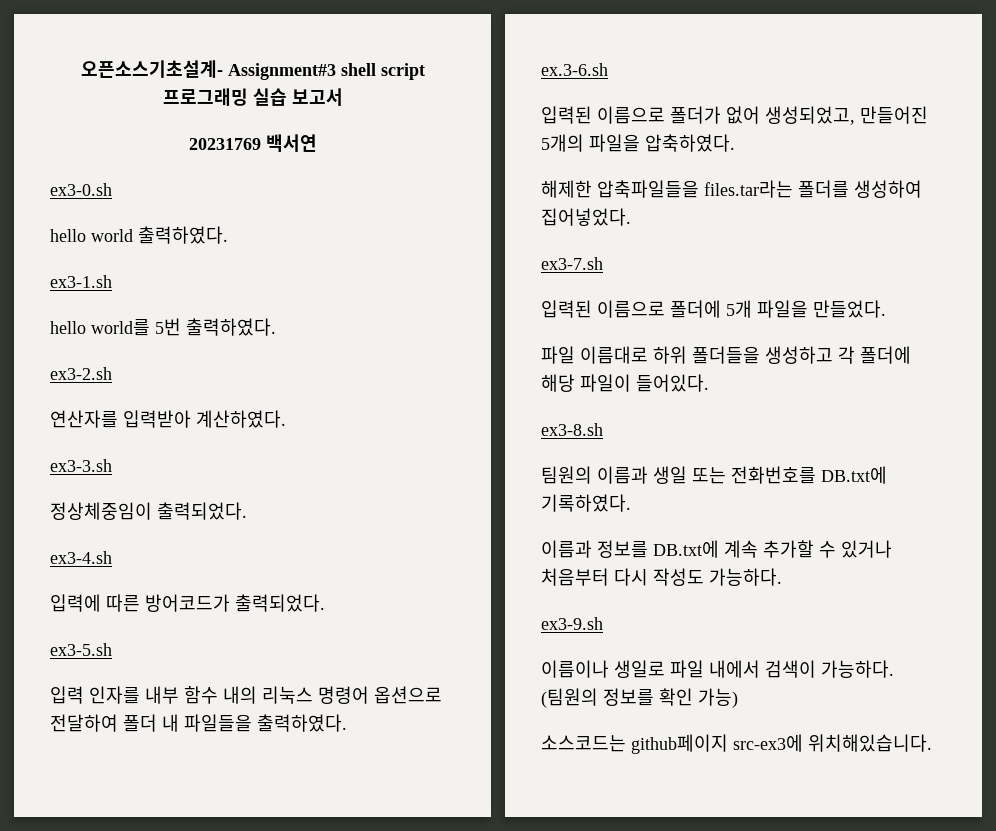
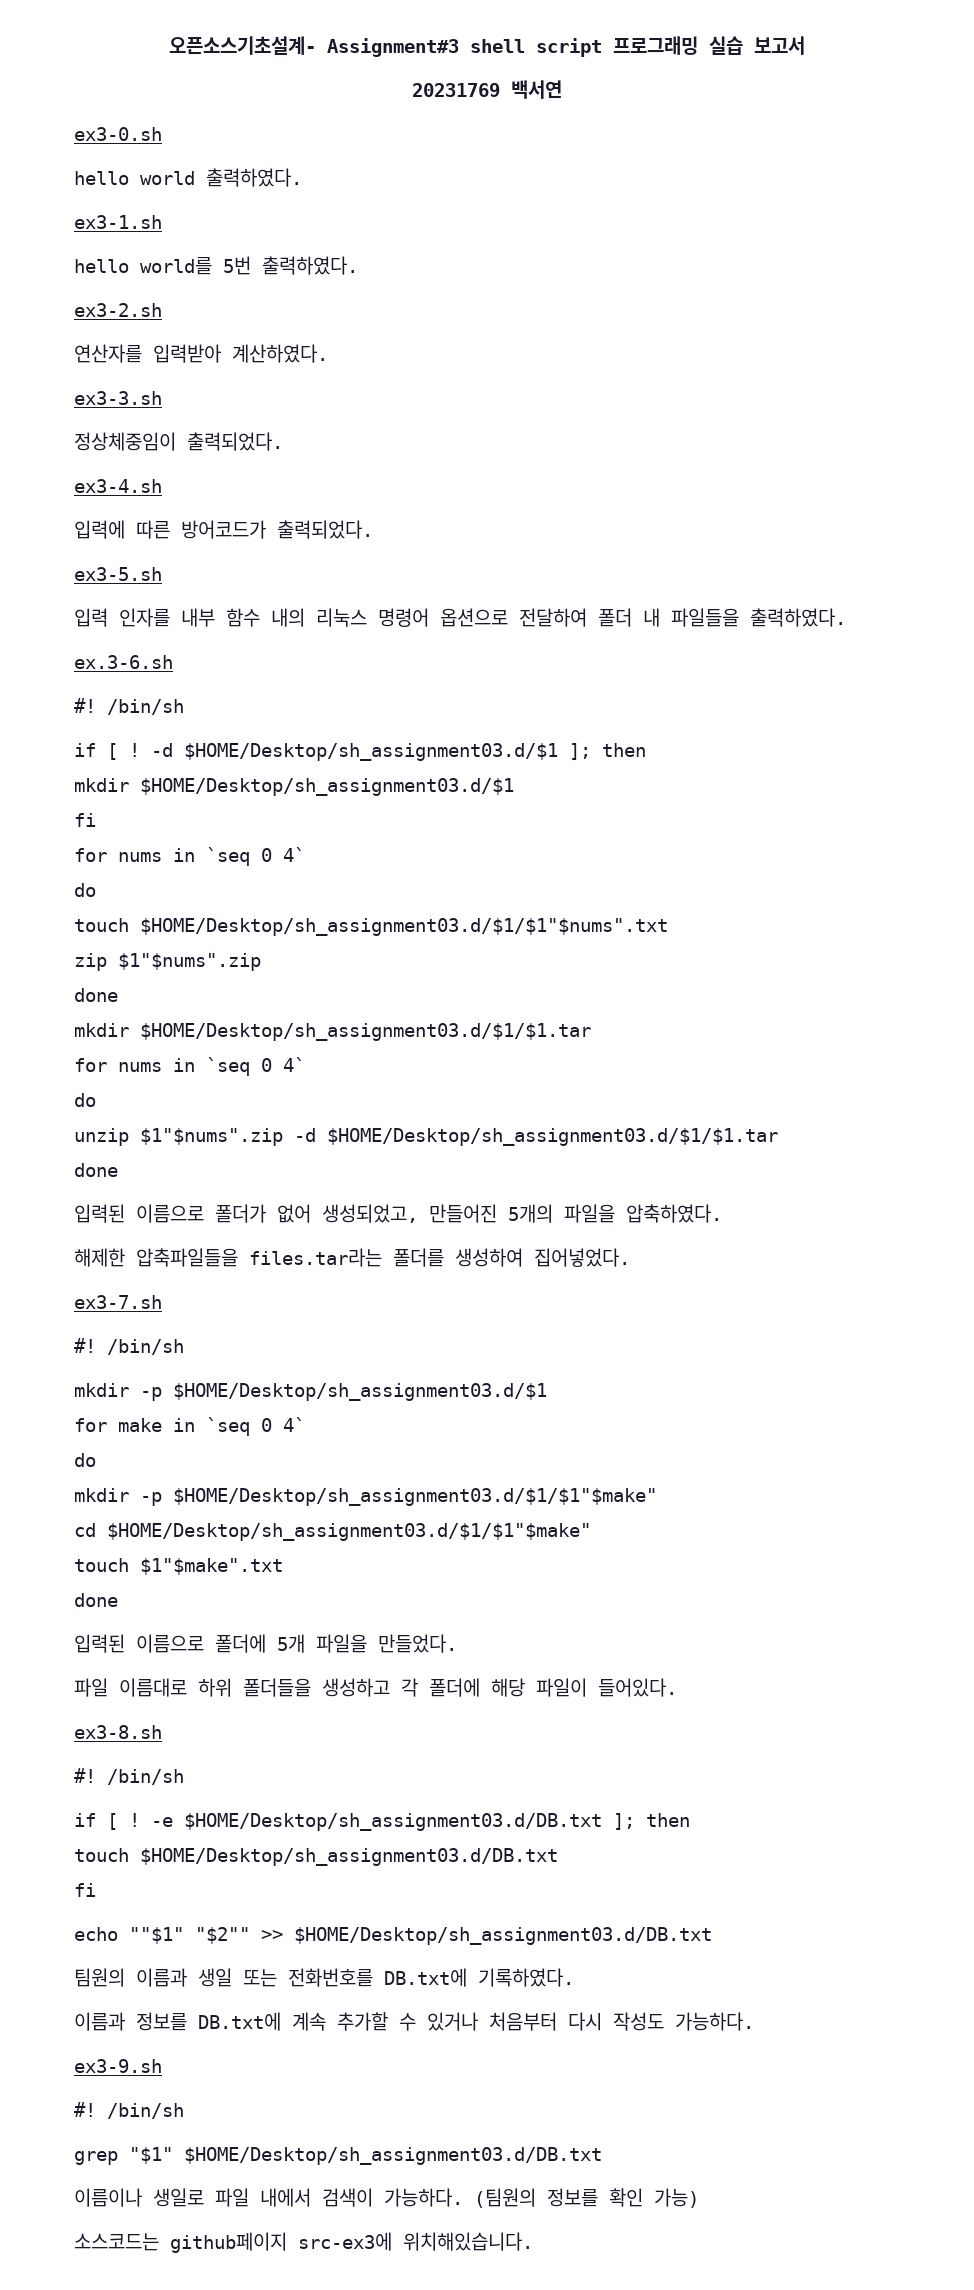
  ex.3-6.sh
+ #! /bin/sh
+ if [ ! -d $HOME/Desktop/sh_assignment03.d/$1 ]; then
+ mkdir $HOME/Desktop/sh_assignment03.d/$1
+ fi
+ for nums in `seq 0 4`
+ do
+ touch $HOME/Desktop/sh_assignment03.d/$1/$1"$nums".txt
+ zip $1"$nums".zip
+ done
+ mkdir $HOME/Desktop/sh_assignment03.d/$1/$1.tar
+ for nums in `seq 0 4`
+ do
+ unzip $1"$nums".zip -d $HOME/Desktop/sh_assignment03.d/$1/$1.tar
+ done
  ex3-7.sh
+ #! /bin/sh
+ mkdir -p $HOME/Desktop/sh_assignment03.d/$1
+ for make in `seq 0 4`
+ do
+ mkdir -p $HOME/Desktop/sh_assignment03.d/$1/$1"$make"
+ cd $HOME/Desktop/sh_assignment03.d/$1/$1"$make"
+ touch $1"$make".txt
+ done
  ex3-8.sh
+ #! /bin/sh
+ if [ ! -e $HOME/Desktop/sh_assignment03.d/DB.txt ]; then
+ touch $HOME/Desktop/sh_assignment03.d/DB.txt
+ fi
+ echo ""$1" "$2"" >> $HOME/Desktop/sh_assignment03.d/DB.txt
  ex3-9.sh
+ #! /bin/sh
+ grep "$1" $HOME/Desktop/sh_assignment03.d/DB.txt

